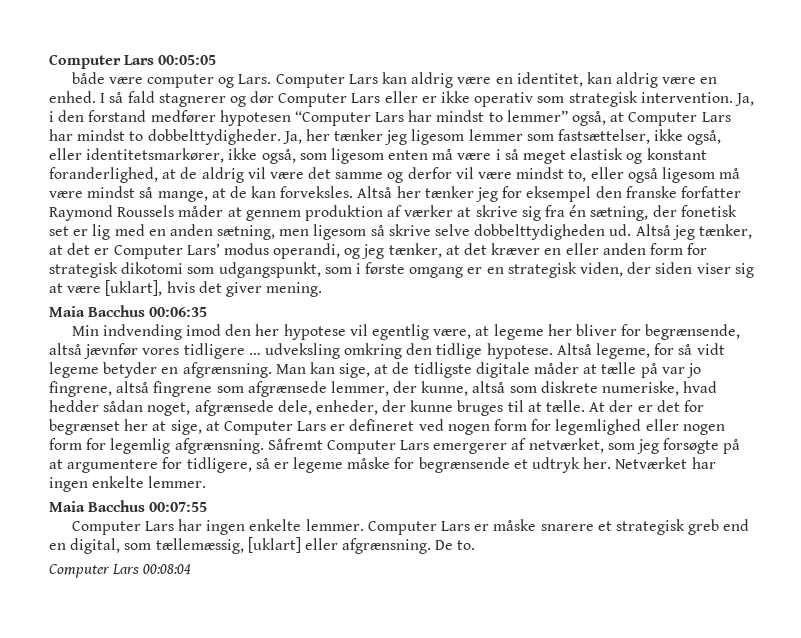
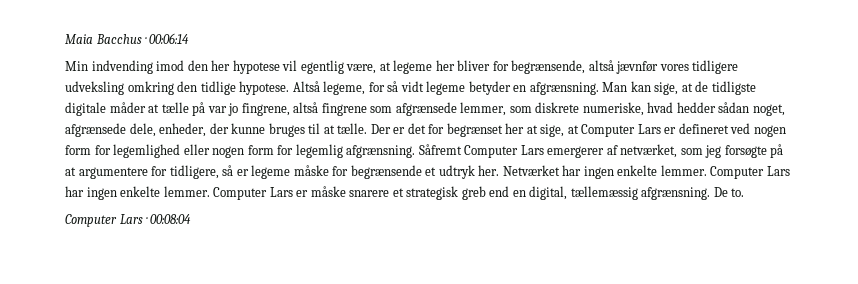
- Computer Lars 00:05:05
- både være computer og Lars. Computer Lars kan aldrig være en identitet, kan aldrig være en enhed. I så fald stagnerer og dør Computer Lars eller er ikke operativ som strategisk intervention. Ja, i den forstand medfører hypotesen “Computer Lars har mindst to lemmer” også, at Computer Lars har mindst to dobbelttydigheder. Ja, her tænker jeg ligesom lemmer som fastsættelser, ikke også, eller identitetsmarkører, ikke også, som ligesom enten må være i så meget elastisk og konstant foranderlighed, at de aldrig vil være det samme og derfor vil være mindst to, eller også ligesom må være mindst så mange, at de kan forveksles. Altså her tænker jeg for eksempel den franske forfatter Raymond Roussels måder at gennem produktion af værker at skrive sig fra én sætning, der fonetisk set er lig med en anden sætning, men ligesom så skrive selve dobbelttydigheden ud. Altså jeg tænker, at det er Computer Lars’ modus operandi, og jeg tænker, at det kræver en eller anden form for strategisk dikotomi som udgangspunkt, som i første omgang er en strategisk viden, der siden viser sig at være [uklart], hvis det giver mening.
- Maia Bacchus 00:06:35
+ Maia Bacchus · 00:06:14
- Min indvending imod den her hypotese vil egentlig være, at legeme her bliver for begrænsende, altså jævnfør vores tidligere … udveksling omkring den tidlige hypotese.
+ Min indvending imod den her hypotese vil egentlig være, at legeme her bliver for begrænsende, altså jævnfør vores tidligere udveksling omkring den tidlige hypotese.
- Man kan sige, at de tidligste digitale måder at tælle på var jo fingrene, altså fingrene som afgrænsede lemmer, der kunne, altså som diskrete numeriske, hvad hedder sådan noget, afgrænsede dele, enheder, der kunne bruges til at tælle.
+ Man kan sige, at de tidligste digitale måder at tælle på var jo fingrene, altså fingrene som afgrænsede lemmer, som diskrete numeriske, hvad hedder sådan noget, afgrænsede dele, enheder, der kunne bruges til at tælle.
- At der er det for begrænset her at sige, at Computer Lars er defineret ved nogen form for legemlighed eller nogen form for legemlig afgrænsning.
+ Der er det for begrænset her at sige, at Computer Lars er defineret ved nogen form for legemlighed eller nogen form for legemlig afgrænsning.
- Netværket har ingen enkelte lemmer.
- Maia Bacchus 00:07:55
- Computer Lars har ingen enkelte lemmer.
+ Netværket har ingen enkelte lemmer. Computer Lars har ingen enkelte lemmer.
- Computer Lars er måske snarere et strategisk greb end en digital, som tællemæssig, [uklart] eller afgrænsning.
+ Computer Lars er måske snarere et strategisk greb end en digital, tællemæssig afgrænsning.
- Computer Lars 00:08:04
+ Computer Lars · 00:08:04

